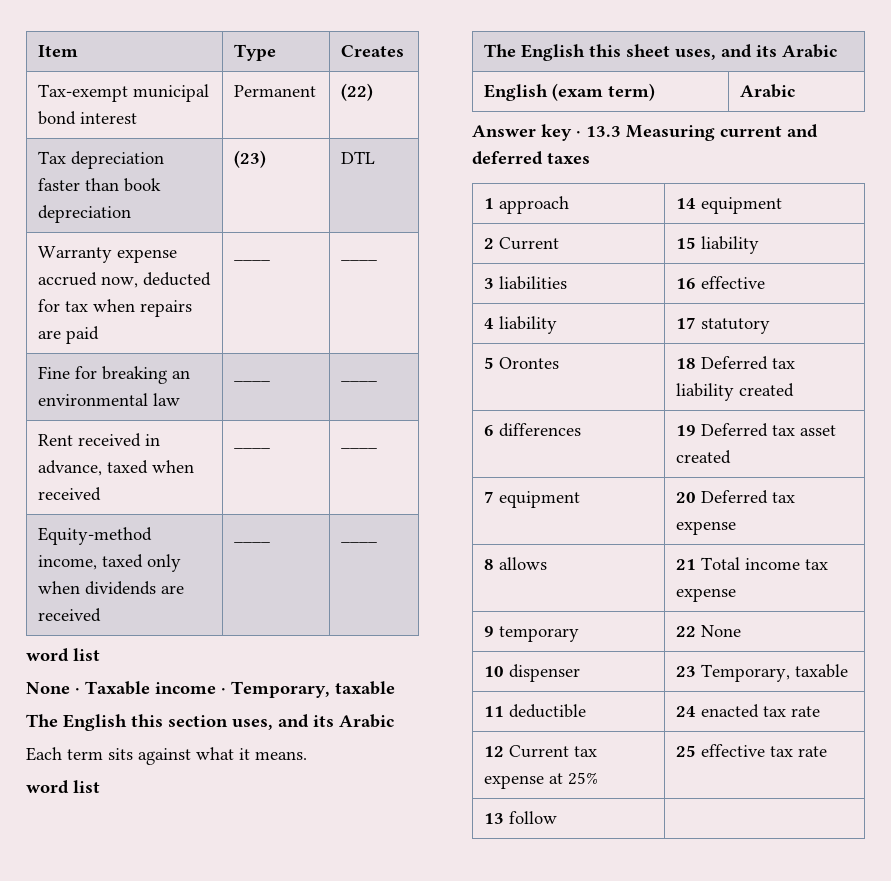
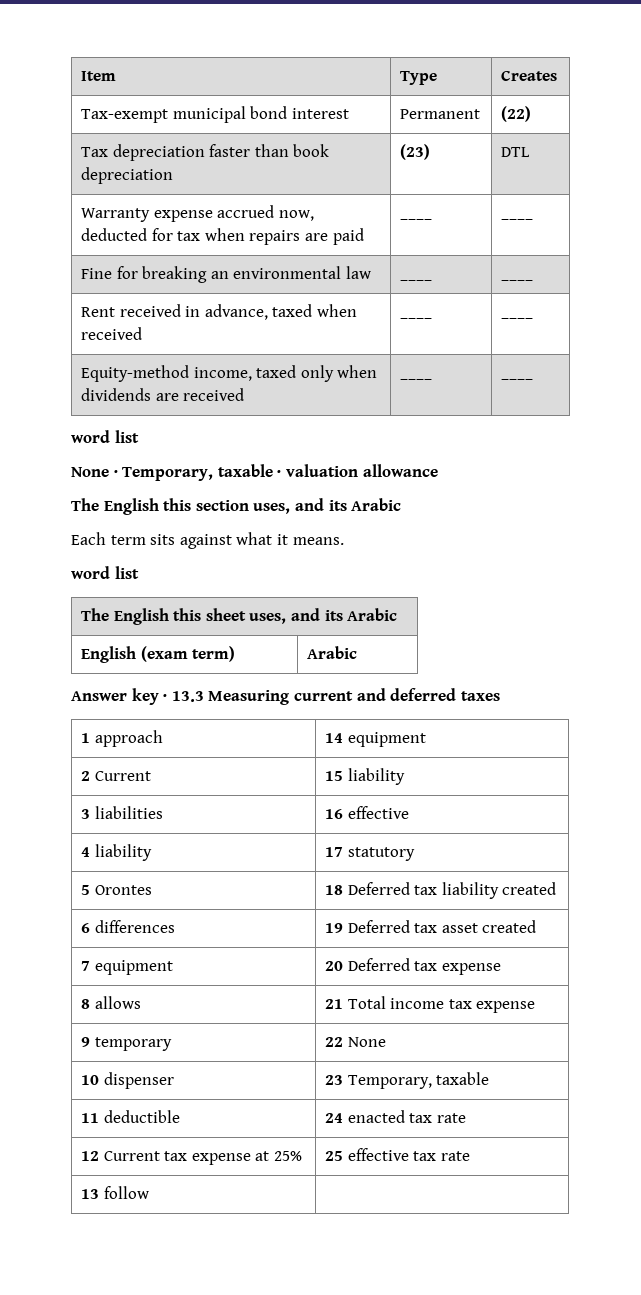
- None · Taxable income · Temporary, taxable
+ None · Temporary, taxable · valuation allowance

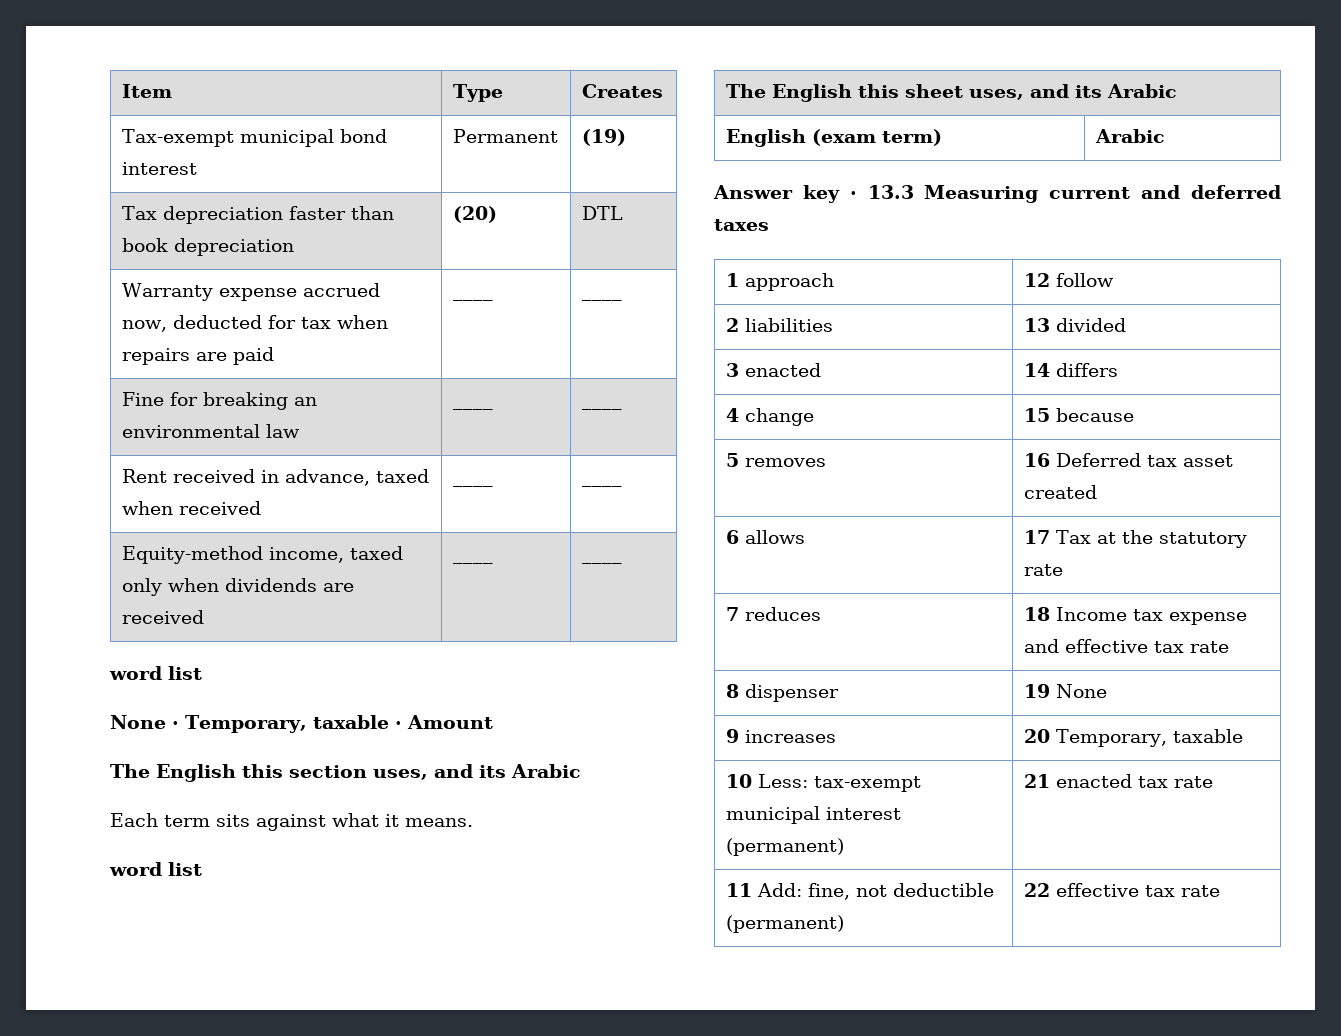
- Tax-exempt municipal bond interest | Permanent | (22)
+ Tax-exempt municipal bond interest | Permanent | (19)
- Tax depreciation faster than book depreciation | (23) | DTL
+ Tax depreciation faster than book depreciation | (20) | DTL
- None · Temporary, taxable · valuation allowance
+ None · Temporary, taxable · Amount
- 1 approach | 14 equipment
+ 1 approach | 12 follow
- 2 Current | 15 liability
- 3 liabilities | 16 effective
- 4 liability | 17 statutory
- 5 Orontes | 18 Deferred tax liability created
- 6 differences | 19 Deferred tax asset created
- 7 equipment | 20 Deferred tax expense
- 8 allows | 21 Total income tax expense
- 9 temporary | 22 None
- 10 dispenser | 23 Temporary, taxable
- 11 deductible | 24 enacted tax rate
- 12 Current tax expense at 25% | 25 effective tax rate
- 13 follow |
+ 2 liabilities | 13 divided
+ 3 enacted | 14 differs
+ 4 change | 15 because
+ 5 removes | 16 Deferred tax asset created
+ 6 allows | 17 Tax at the statutory rate
+ 7 reduces | 18 Income tax expense and effective tax rate
+ 8 dispenser | 19 None
+ 9 increases | 20 Temporary, taxable
+ 10 Less: tax-exempt municipal interest (permanent) | 21 enacted tax rate
+ 11 Add: fine, not deductible (permanent) | 22 effective tax rate

